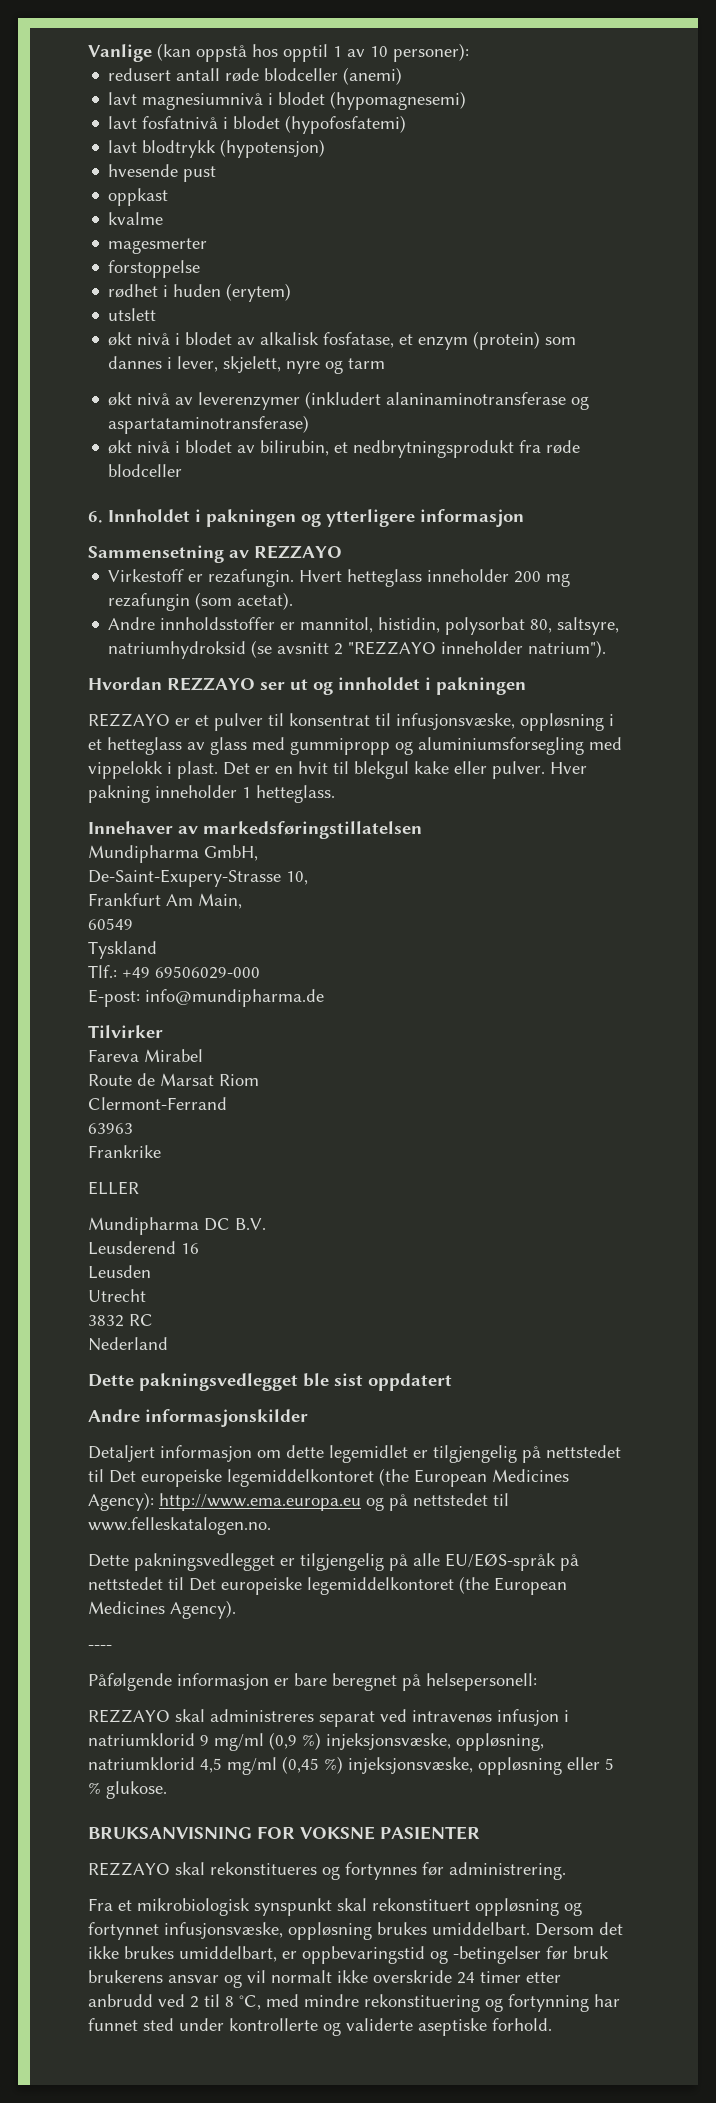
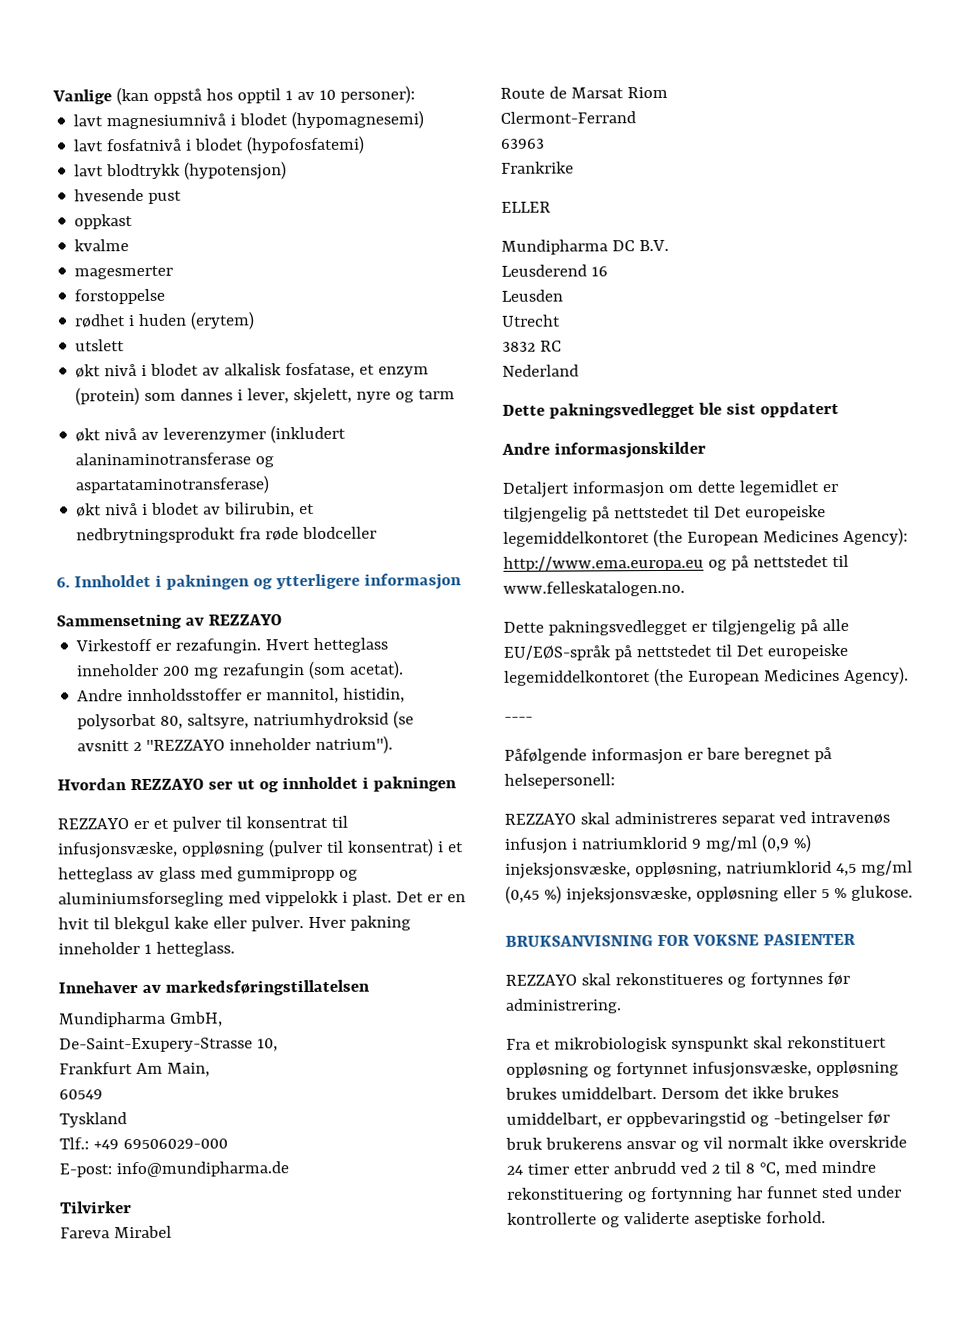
- redusert antall røde blodceller (anemi)
- REZZAYO er et pulver til konsentrat til infusjonsvæske, oppløsning i et hetteglass av glass med gummipropp og aluminiumsforsegling med vippelokk i plast.
+ REZZAYO er et pulver til konsentrat til infusjonsvæske, oppløsning (pulver til konsentrat) i et hetteglass av glass med gummipropp og aluminiumsforsegling med vippelokk i plast.

